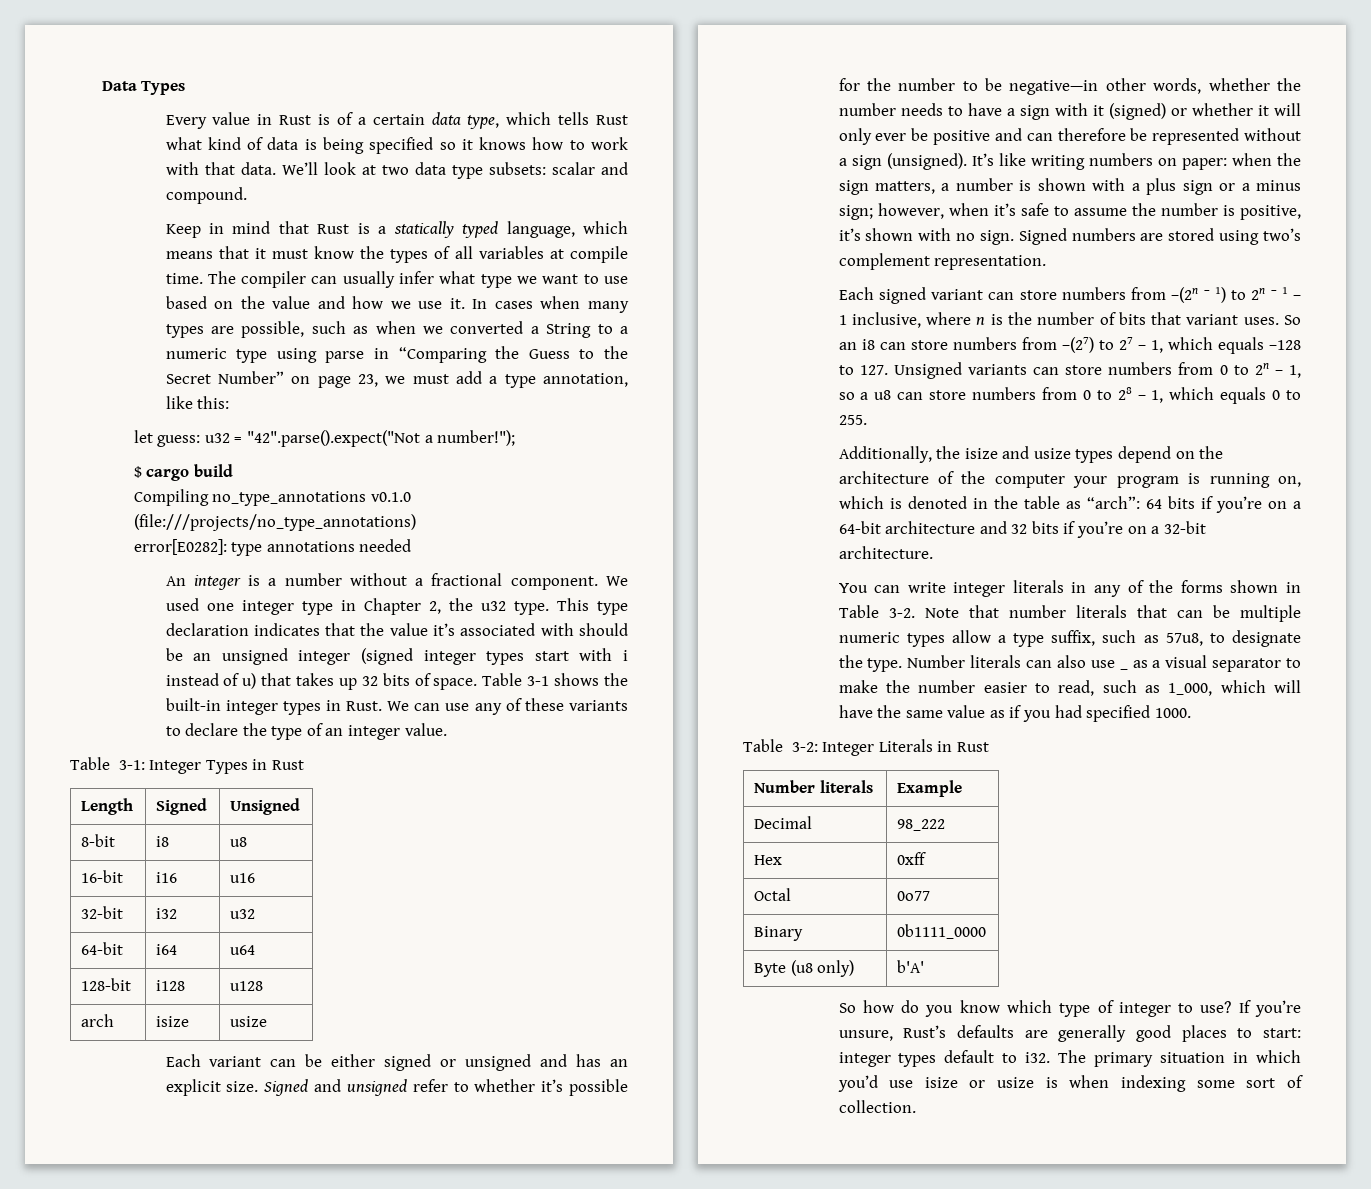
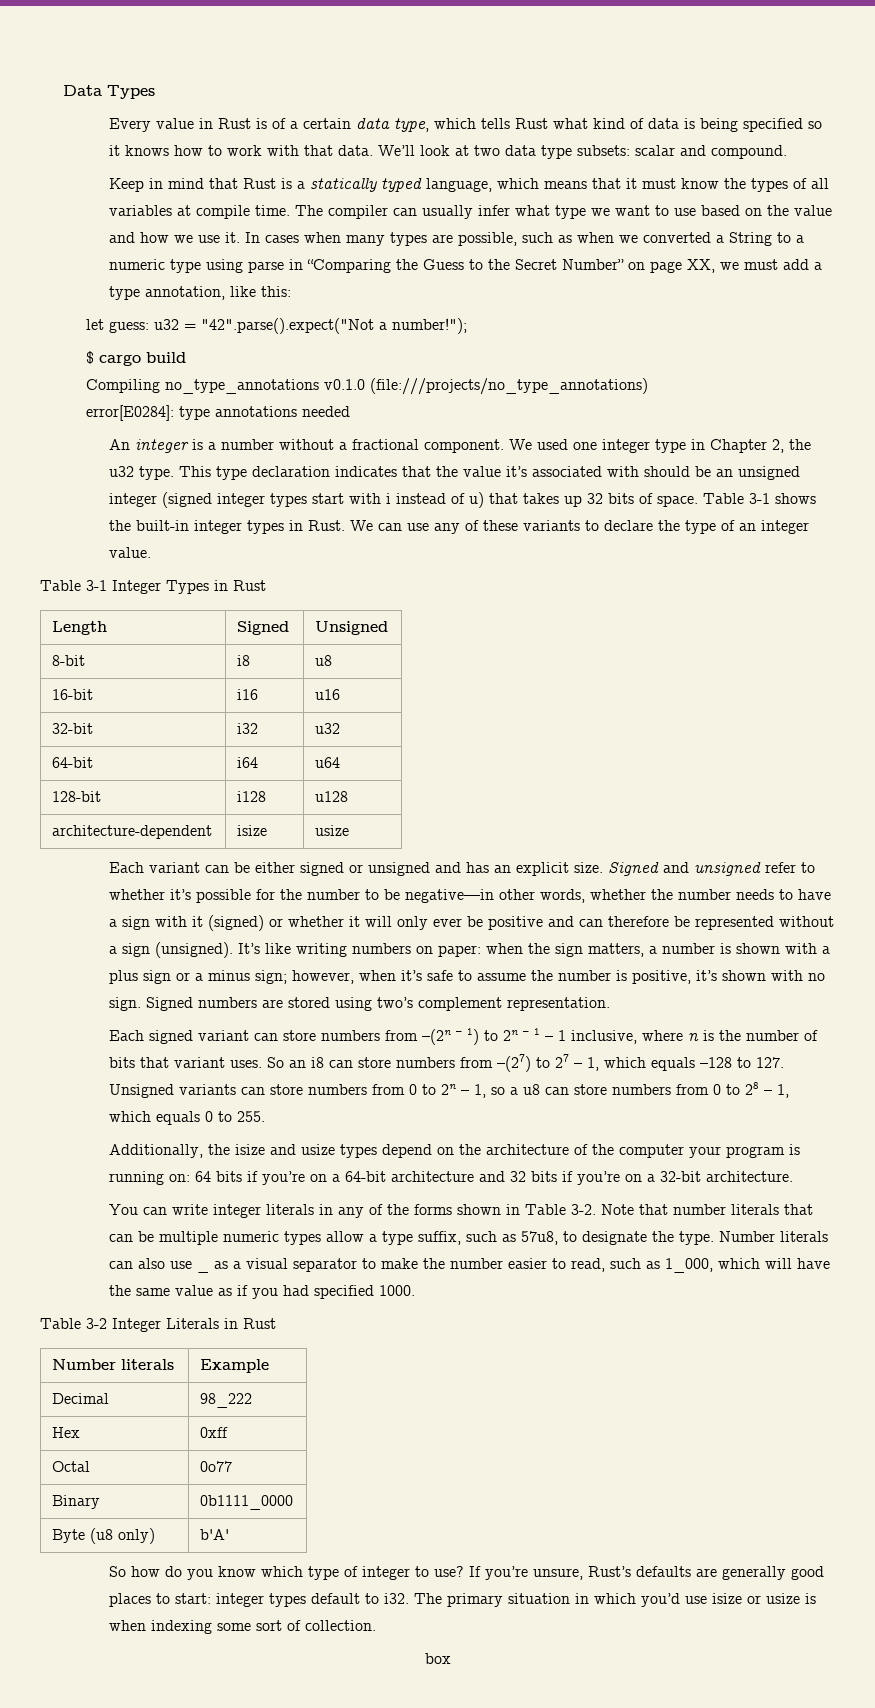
- In cases when many types are possible, such as when we converted a String to a numeric type using parse in “Comparing the Guess to the Secret Number” on page 23, we must add a type annotation, like this:
+ In cases when many types are possible, such as when we converted a String to a numeric type using parse in “Comparing the Guess to the Secret Number” on page XX, we must add a type annotation, like this:
- error[E0282]: type annotations needed
+ error[E0284]: type annotations needed
- Table 3-1: Integer Types in Rust
+ Table 3-1 Integer Types in Rust
- arch | isize | usize
+ architecture-dependent | isize | usize
- Additionally, the isize and usize types depend on the architecture of the computer your program is running on, which is denoted in the table as “arch”: 64 bits if you’re on a 64-bit architecture and 32 bits if you’re on a 32-bit architecture.
+ Additionally, the isize and usize types depend on the architecture of the computer your program is running on: 64 bits if you’re on a 64-bit architecture and 32 bits if you’re on a 32-bit architecture.
- Table 3-2: Integer Literals in Rust
+ Table 3-2 Integer Literals in Rust
+ box

